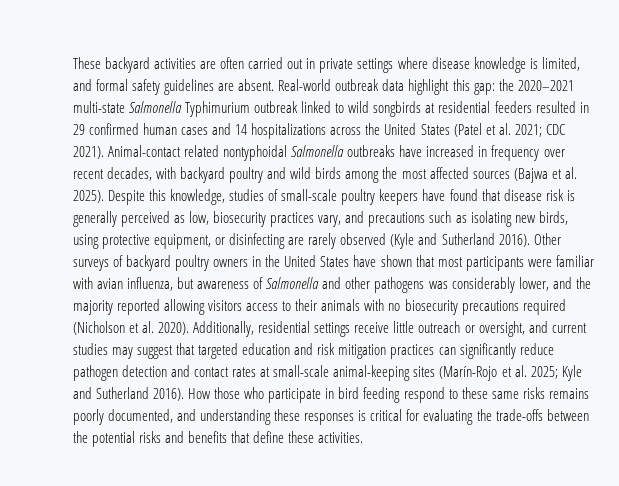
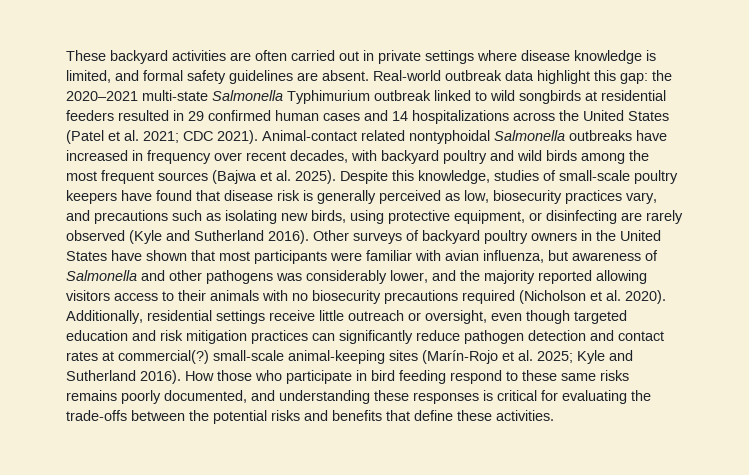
- Animal-contact related nontyphoidal Salmonella outbreaks have increased in frequency over recent decades, with backyard poultry and wild birds among the most affected sources (Bajwa et al. 2025).
+ Animal-contact related nontyphoidal Salmonella outbreaks have increased in frequency over recent decades, with backyard poultry and wild birds among the most frequent sources (Bajwa et al. 2025).
- Additionally, residential settings receive little outreach or oversight, and current studies may suggest that targeted education and risk mitigation practices can significantly reduce pathogen detection and contact rates at small-scale animal-keeping sites (Marín-Rojo et al. 2025; Kyle and Sutherland 2016).
+ Additionally, residential settings receive little outreach or oversight, even though targeted education and risk mitigation practices can significantly reduce pathogen detection and contact rates at commercial(?) small-scale animal-keeping sites (Marín-Rojo et al. 2025; Kyle and Sutherland 2016).

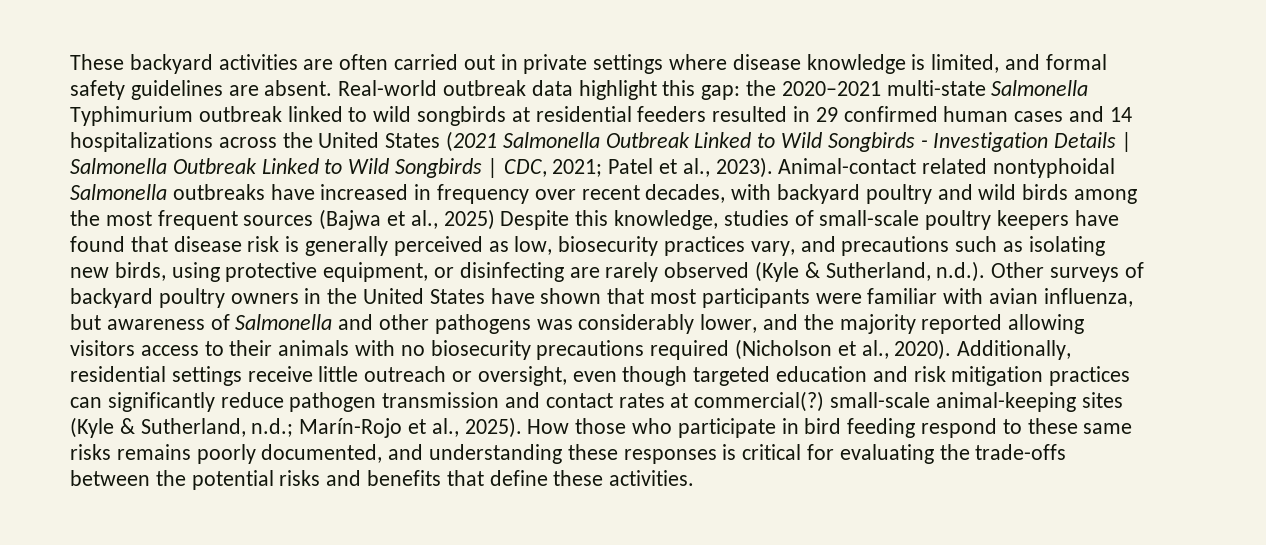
- Real-world outbreak data highlight this gap: the 2020–2021 multi-state Salmonella Typhimurium outbreak linked to wild songbirds at residential feeders resulted in 29 confirmed human cases and 14 hospitalizations across the United States (Patel et al. 2021; CDC 2021).
+ Real-world outbreak data highlight this gap: the 2020–2021 multi-state Salmonella Typhimurium outbreak linked to wild songbirds at residential feeders resulted in 29 confirmed human cases and 14 hospitalizations across the United States (2021 Salmonella Outbreak Linked to Wild Songbirds - Investigation Details | Salmonella Outbreak Linked to Wild Songbirds | CDC, 2021; Patel et al., 2023).
- Animal-contact related nontyphoidal Salmonella outbreaks have increased in frequency over recent decades, with backyard poultry and wild birds among the most frequent sources (Bajwa et al. 2025). Despite this knowledge, studies of small-scale poultry keepers have found that disease risk is generally perceived as low, biosecurity practices vary, and precautions such as isolating new birds, using protective equipment, or disinfecting are rarely observed (Kyle and Sutherland 2016). Other surveys of backyard poultry owners in the United States have shown that most participants were familiar with avian influenza, but awareness of Salmonella and other pathogens was considerably lower, and the majority reported allowing visitors access to their animals with no biosecurity precautions required (Nicholson et al. 2020).
+ Animal-contact related nontyphoidal Salmonella outbreaks have increased in frequency over recent decades, with backyard poultry and wild birds among the most frequent sources (Bajwa et al., 2025) Despite this knowledge, studies of small-scale poultry keepers have found that disease risk is generally perceived as low, biosecurity practices vary, and precautions such as isolating new birds, using protective equipment, or disinfecting are rarely observed (Kyle & Sutherland, n.d.). Other surveys of backyard poultry owners in the United States have shown that most participants were familiar with avian influenza, but awareness of Salmonella and other pathogens was considerably lower, and the majority reported allowing visitors access to their animals with no biosecurity precautions required (Nicholson et al., 2020).
- Additionally, residential settings receive little outreach or oversight, even though targeted education and risk mitigation practices can significantly reduce pathogen detection and contact rates at commercial(?) small-scale animal-keeping sites (Marín-Rojo et al. 2025; Kyle and Sutherland 2016).
+ Additionally, residential settings receive little outreach or oversight, even though targeted education and risk mitigation practices can significantly reduce pathogen transmission and contact rates at commercial(?) small-scale animal-keeping sites (Kyle & Sutherland, n.d.; Marín-Rojo et al., 2025).

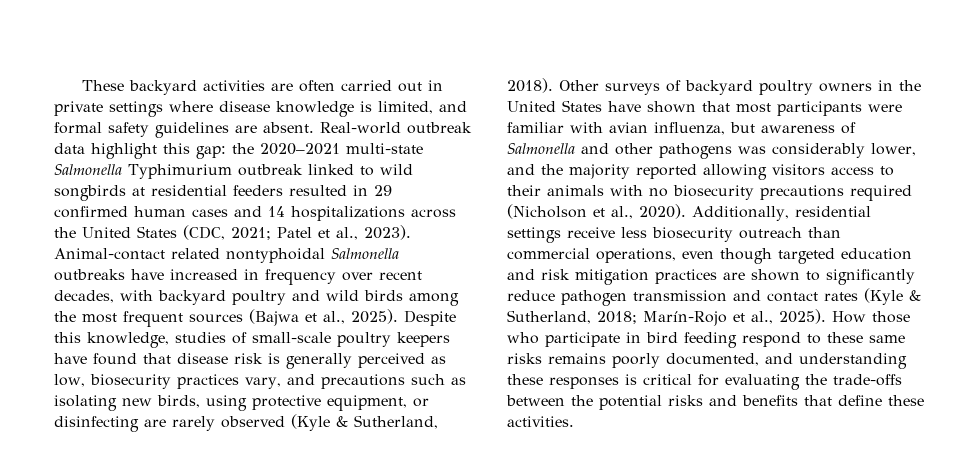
- Real-world outbreak data highlight this gap: the 2020–2021 multi-state Salmonella Typhimurium outbreak linked to wild songbirds at residential feeders resulted in 29 confirmed human cases and 14 hospitalizations across the United States (2021 Salmonella Outbreak Linked to Wild Songbirds - Investigation Details | Salmonella Outbreak Linked to Wild Songbirds | CDC, 2021; Patel et al., 2023).
+ Real-world outbreak data highlight this gap: the 2020–2021 multi-state Salmonella Typhimurium outbreak linked to wild songbirds at residential feeders resulted in 29 confirmed human cases and 14 hospitalizations across the United States (CDC, 2021; Patel et al., 2023).
- Animal-contact related nontyphoidal Salmonella outbreaks have increased in frequency over recent decades, with backyard poultry and wild birds among the most frequent sources (Bajwa et al., 2025) Despite this knowledge, studies of small-scale poultry keepers have found that disease risk is generally perceived as low, biosecurity practices vary, and precautions such as isolating new birds, using protective equipment, or disinfecting are rarely observed (Kyle & Sutherland, n.d.). Other surveys of backyard poultry owners in the United States have shown that most participants were familiar with avian influenza, but awareness of Salmonella and other pathogens was considerably lower, and the majority reported allowing visitors access to their animals with no biosecurity precautions required (Nicholson et al., 2020).
+ Animal-contact related nontyphoidal Salmonella outbreaks have increased in frequency over recent decades, with backyard poultry and wild birds among the most frequent sources (Bajwa et al., 2025). Despite this knowledge, studies of small-scale poultry keepers have found that disease risk is generally perceived as low, biosecurity practices vary, and precautions such as isolating new birds, using protective equipment, or disinfecting are rarely observed (Kyle & Sutherland, 2018). Other surveys of backyard poultry owners in the United States have shown that most participants were familiar with avian influenza, but awareness of Salmonella and other pathogens was considerably lower, and the majority reported allowing visitors access to their animals with no biosecurity precautions required (Nicholson et al., 2020).
- Additionally, residential settings receive little outreach or oversight, even though targeted education and risk mitigation practices can significantly reduce pathogen transmission and contact rates at commercial(?) small-scale animal-keeping sites (Kyle & Sutherland, n.d.; Marín-Rojo et al., 2025).
+ Additionally, residential settings receive less biosecurity outreach than commercial operations, even though targeted education and risk mitigation practices are shown to significantly reduce pathogen transmission and contact rates (Kyle & Sutherland, 2018; Marín-Rojo et al., 2025).

